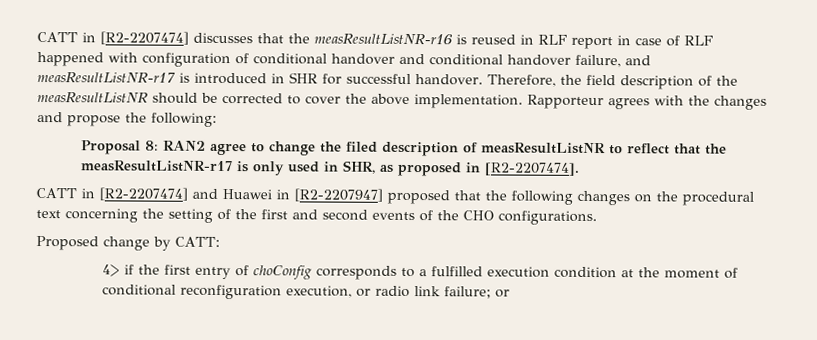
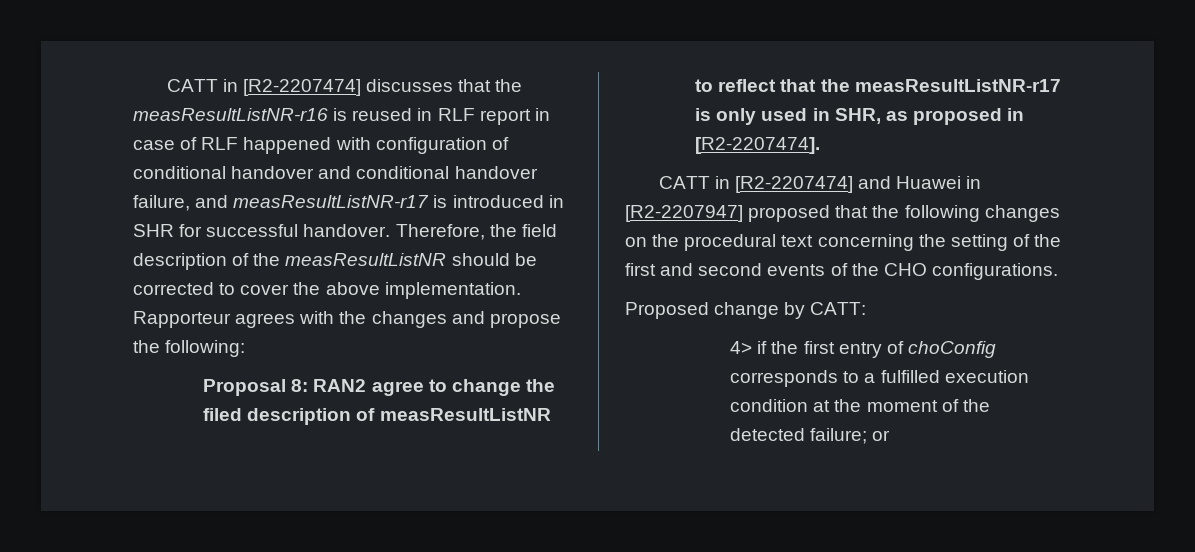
- 4> if the first entry of choConfig corresponds to a fulfilled execution condition at the moment of conditional reconfiguration execution, or radio link failure; or
+ 4> if the first entry of choConfig corresponds to a fulfilled execution condition at the moment of the detected failure; or

